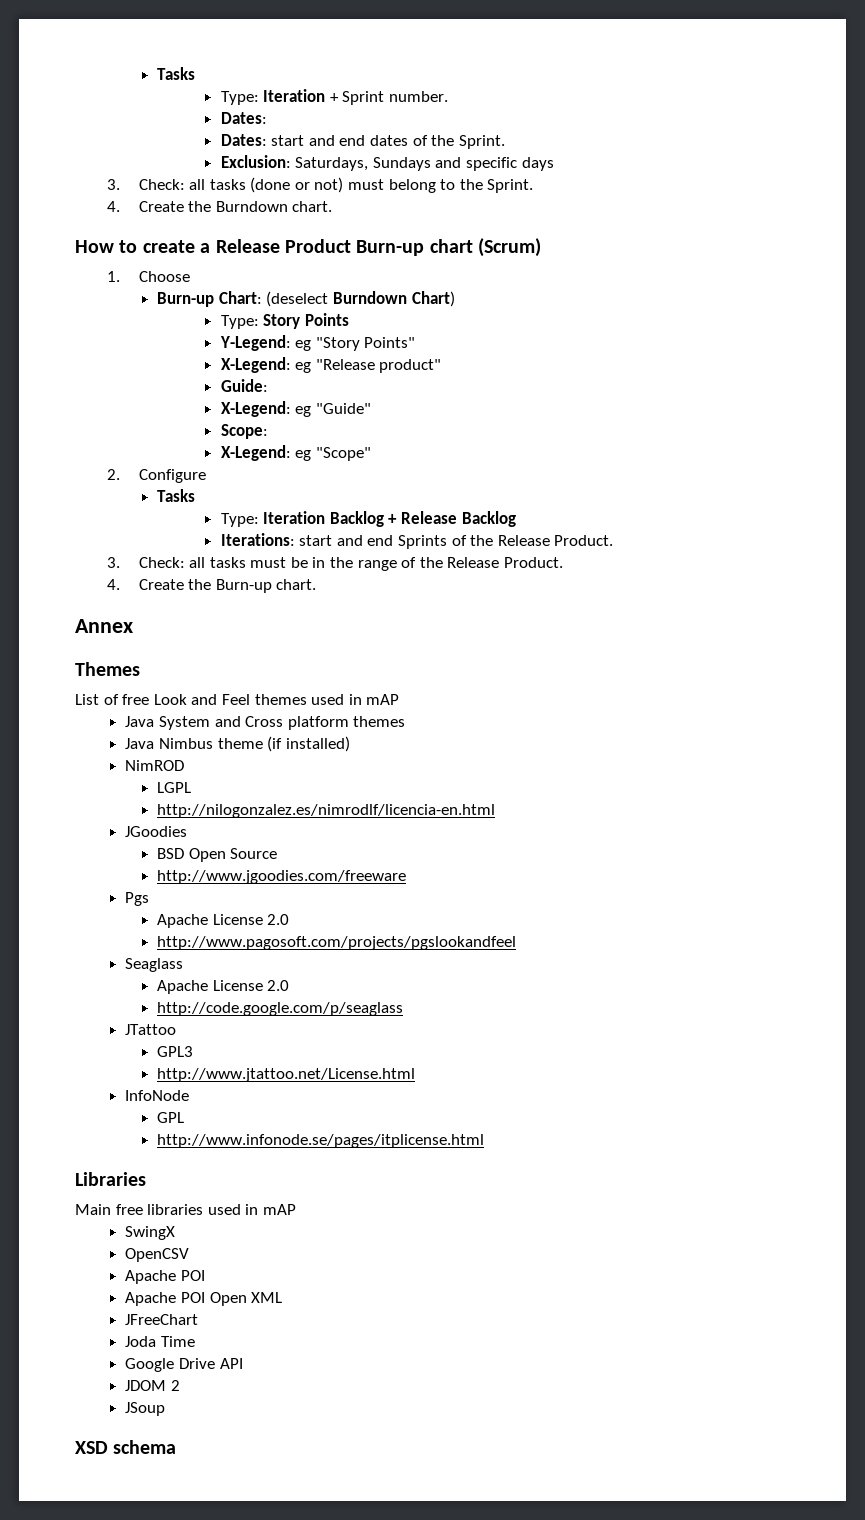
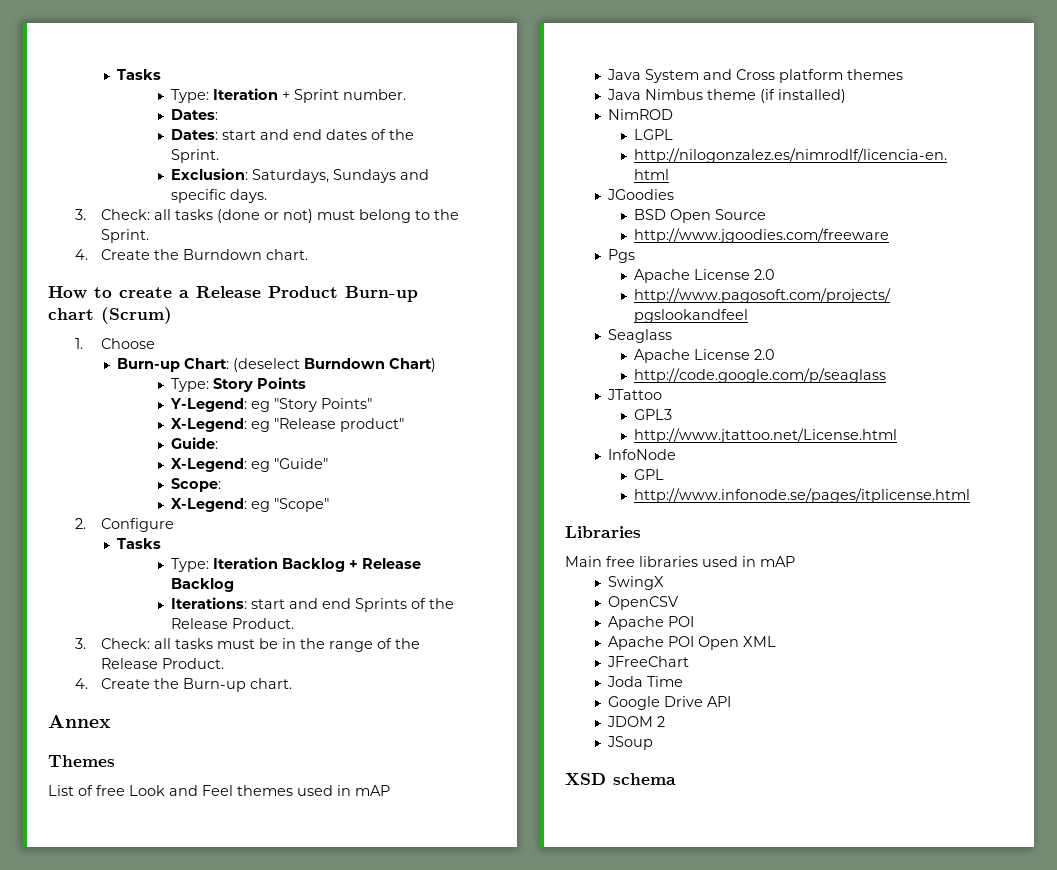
- Exclusion: Saturdays, Sundays and specific days
+ Exclusion: Saturdays, Sundays and specific days.

